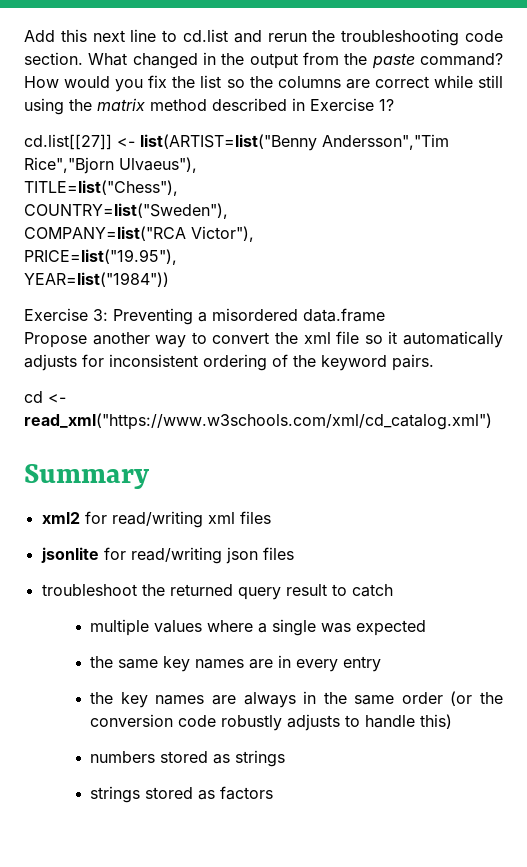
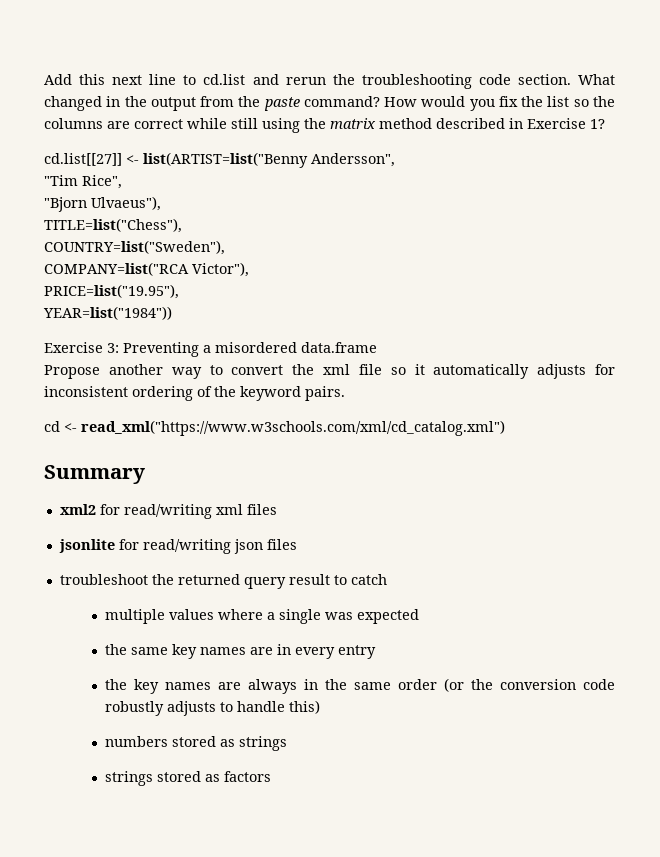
- cd.list[[27]] <- list(ARTIST=list("Benny Andersson","Tim Rice","Bjorn Ulvaeus"),
+ cd.list[[27]] <- list(ARTIST=list("Benny Andersson",
+ "Tim Rice",
+ "Bjorn Ulvaeus"),

